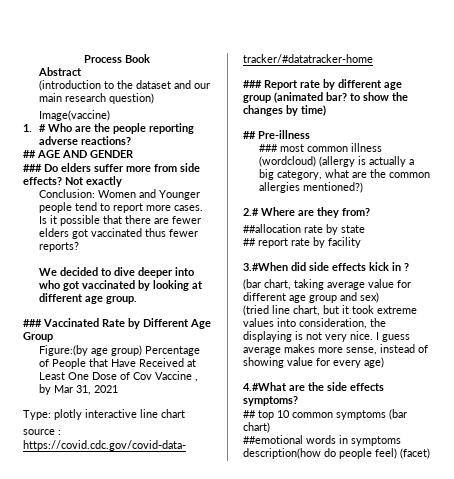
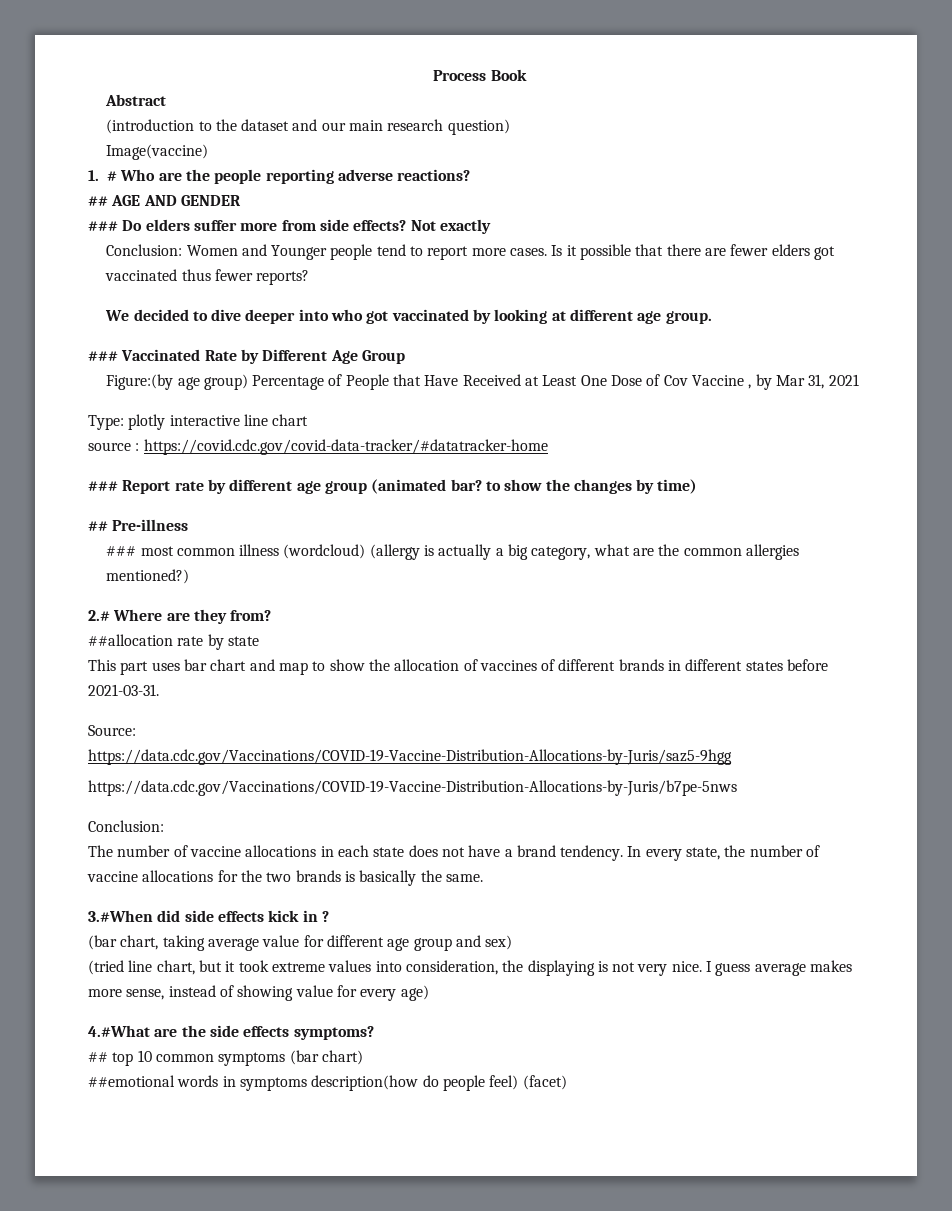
- ## report rate by facility
+ This part uses bar chart and map to show the allocation of vaccines of different brands in different states before 2021-03-31.
+ Source:
+ https://data.cdc.gov/Vaccinations/COVID-19-Vaccine-Distribution-Allocations-by-Juris/saz5-9hgg
+ https://data.cdc.gov/Vaccinations/COVID-19-Vaccine-Distribution-Allocations-by-Juris/b7pe-5nws
+ Conclusion:
+ The number of vaccine allocations in each state does not have a brand tendency. In every state, the number of vaccine allocations for the two brands is basically the same.

